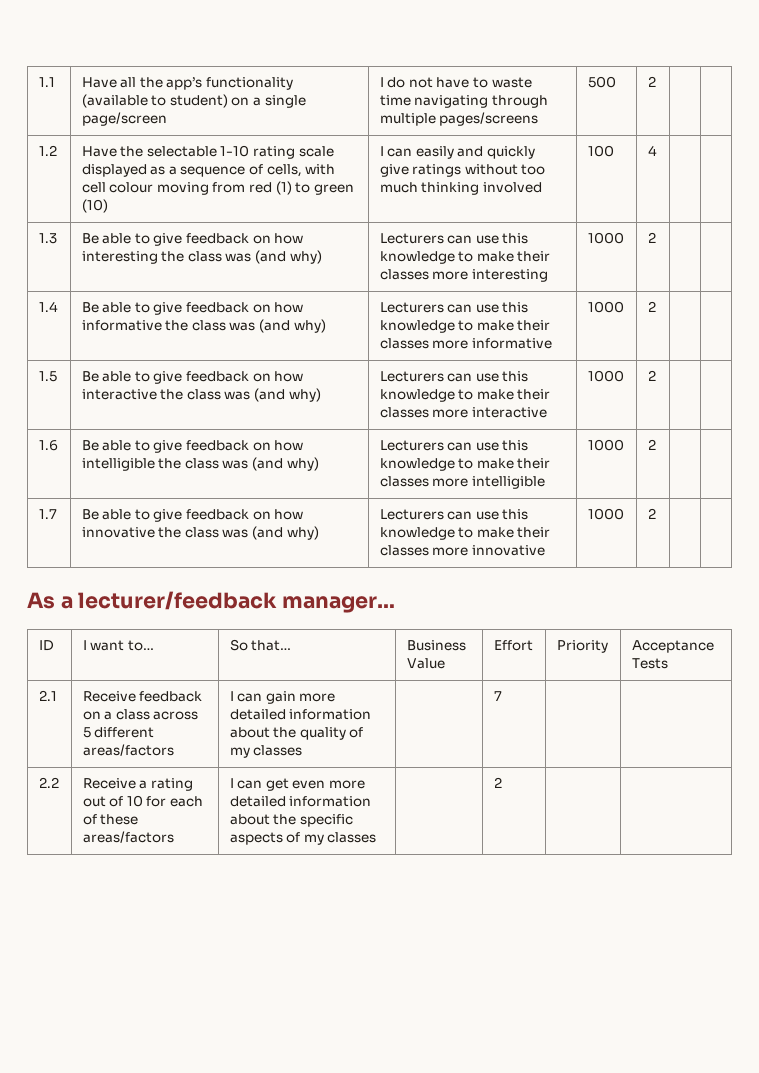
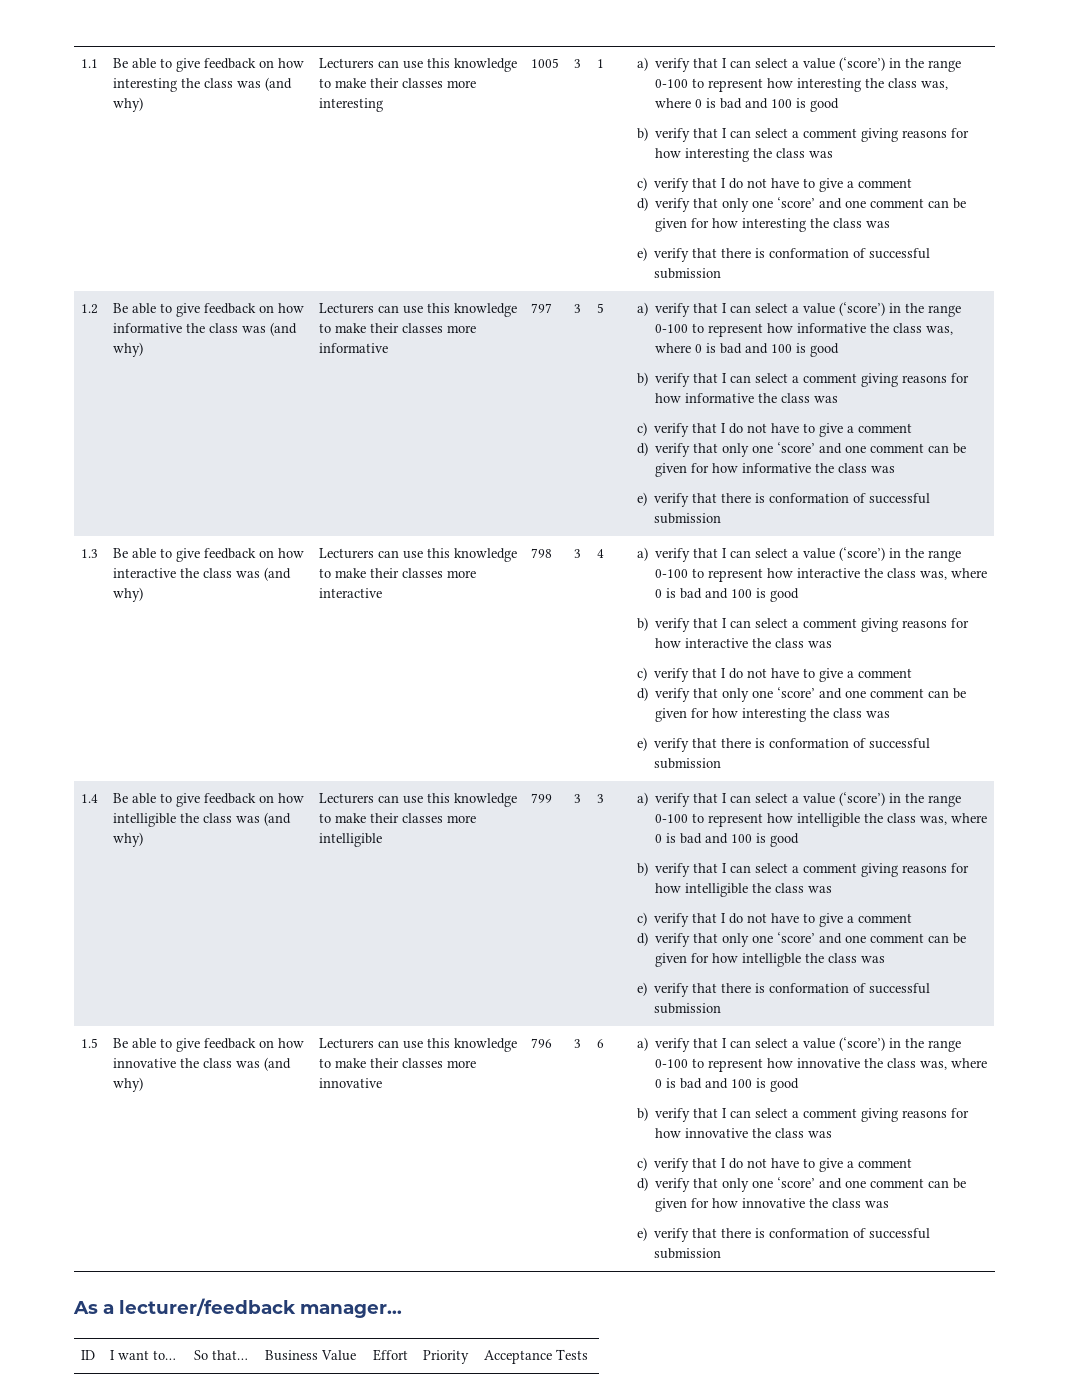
- Have all the app’s functionality (available to student) on a single page/screen | I do not have to waste time navigating through multiple pages/screens | 500 | 2 | |
- 1.2 | Have the selectable 1-10 rating scale displayed as a sequence of cells, with cell colour moving from red (1) to green (10) | I can easily and quickly give ratings without too much thinking involved | 100 | 4 | |
- 1.3 | Be able to give feedback on how interesting the class was (and why) | Lecturers can use this knowledge to make their classes more interesting | 1000 | 2 | |
- 1.4 | Be able to give feedback on how informative the class was (and why) | Lecturers can use this knowledge to make their classes more informative | 1000 | 2 | |
- 1.5 | Be able to give feedback on how interactive the class was (and why) | Lecturers can use this knowledge to make their classes more interactive | 1000 | 2 | |
- 1.6 | Be able to give feedback on how intelligible the class was (and why) | Lecturers can use this knowledge to make their classes more intelligible | 1000 | 2 | |
- 1.7 | Be able to give feedback on how innovative the class was (and why) | Lecturers can use this knowledge to make their classes more innovative | 1000 | 2 | |
+ Be able to give feedback on how interesting the class was (and why) | Lecturers can use this knowledge to make their classes more interesting | 1005 | 3 | 1 | a) verify that I can select a value (‘score’) in the range 0-100 to represent how interesting the class was, where 0 is bad and 100 is good
+ b) verify that I can select a comment giving reasons for how interesting the class was
+ c) verify that I do not have to give a comment
+ d) verify that only one ‘score’ and one comment can be given for how interesting the class was
+ e) verify that there is conformation of successful submission
+ 1.2 | Be able to give feedback on how informative the class was (and why) | Lecturers can use this knowledge to make their classes more informative | 797 | 3 | 5 | a) verify that I can select a value (‘score’) in the range 0-100 to represent how informative the class was, where 0 is bad and 100 is good
+ b) verify that I can select a comment giving reasons for how informative the class was
+ c) verify that I do not have to give a comment
+ d) verify that only one ‘score’ and one comment can be given for how informative the class was
+ e) verify that there is conformation of successful submission
+ 1.3 | Be able to give feedback on how interactive the class was (and why) | Lecturers can use this knowledge to make their classes more interactive | 798 | 3 | 4 | a) verify that I can select a value (‘score’) in the range 0-100 to represent how interactive the class was, where 0 is bad and 100 is good
+ b) verify that I can select a comment giving reasons for how interactive the class was
+ c) verify that I do not have to give a comment
+ d) verify that only one ‘score’ and one comment can be given for how interesting the class was
+ e) verify that there is conformation of successful submission
+ 1.4 | Be able to give feedback on how intelligible the class was (and why) | Lecturers can use this knowledge to make their classes more intelligible | 799 | 3 | 3 | a) verify that I can select a value (‘score’) in the range 0-100 to represent how intelligible the class was, where 0 is bad and 100 is good
+ b) verify that I can select a comment giving reasons for how intelligible the class was
+ c) verify that I do not have to give a comment
+ d) verify that only one ‘score’ and one comment can be given for how intelligble the class was
+ e) verify that there is conformation of successful submission
+ 1.5 | Be able to give feedback on how innovative the class was (and why) | Lecturers can use this knowledge to make their classes more innovative | 796 | 3 | 6 | a) verify that I can select a value (‘score’) in the range 0-100 to represent how innovative the class was, where 0 is bad and 100 is good
+ b) verify that I can select a comment giving reasons for how innovative the class was
+ c) verify that I do not have to give a comment
+ d) verify that only one ‘score’ and one comment can be given for how innovative the class was
+ e) verify that there is conformation of successful submission
- 2.1 | Receive feedback on a class across 5 different areas/factors | I can gain more detailed information about the quality of my classes | | 7 | |
- 2.2 | Receive a rating out of 10 for each of these areas/factors | I can get even more detailed information about the specific aspects of my classes | | 2 | |

